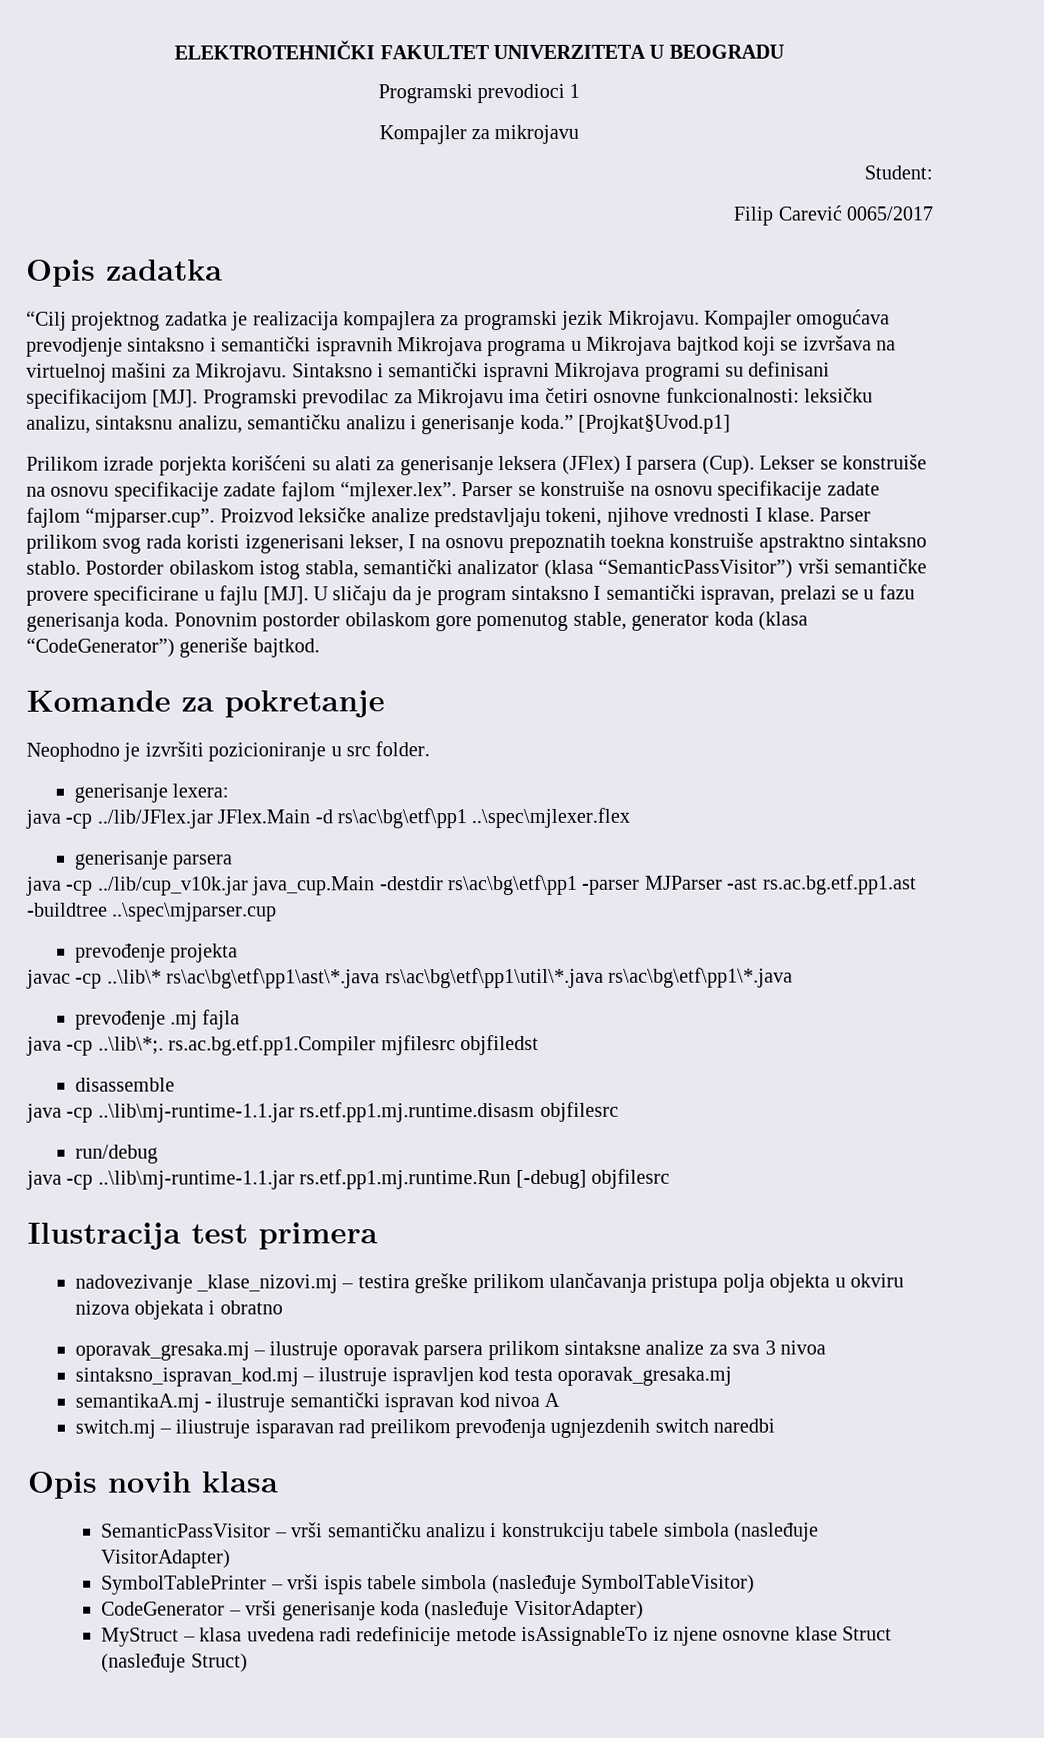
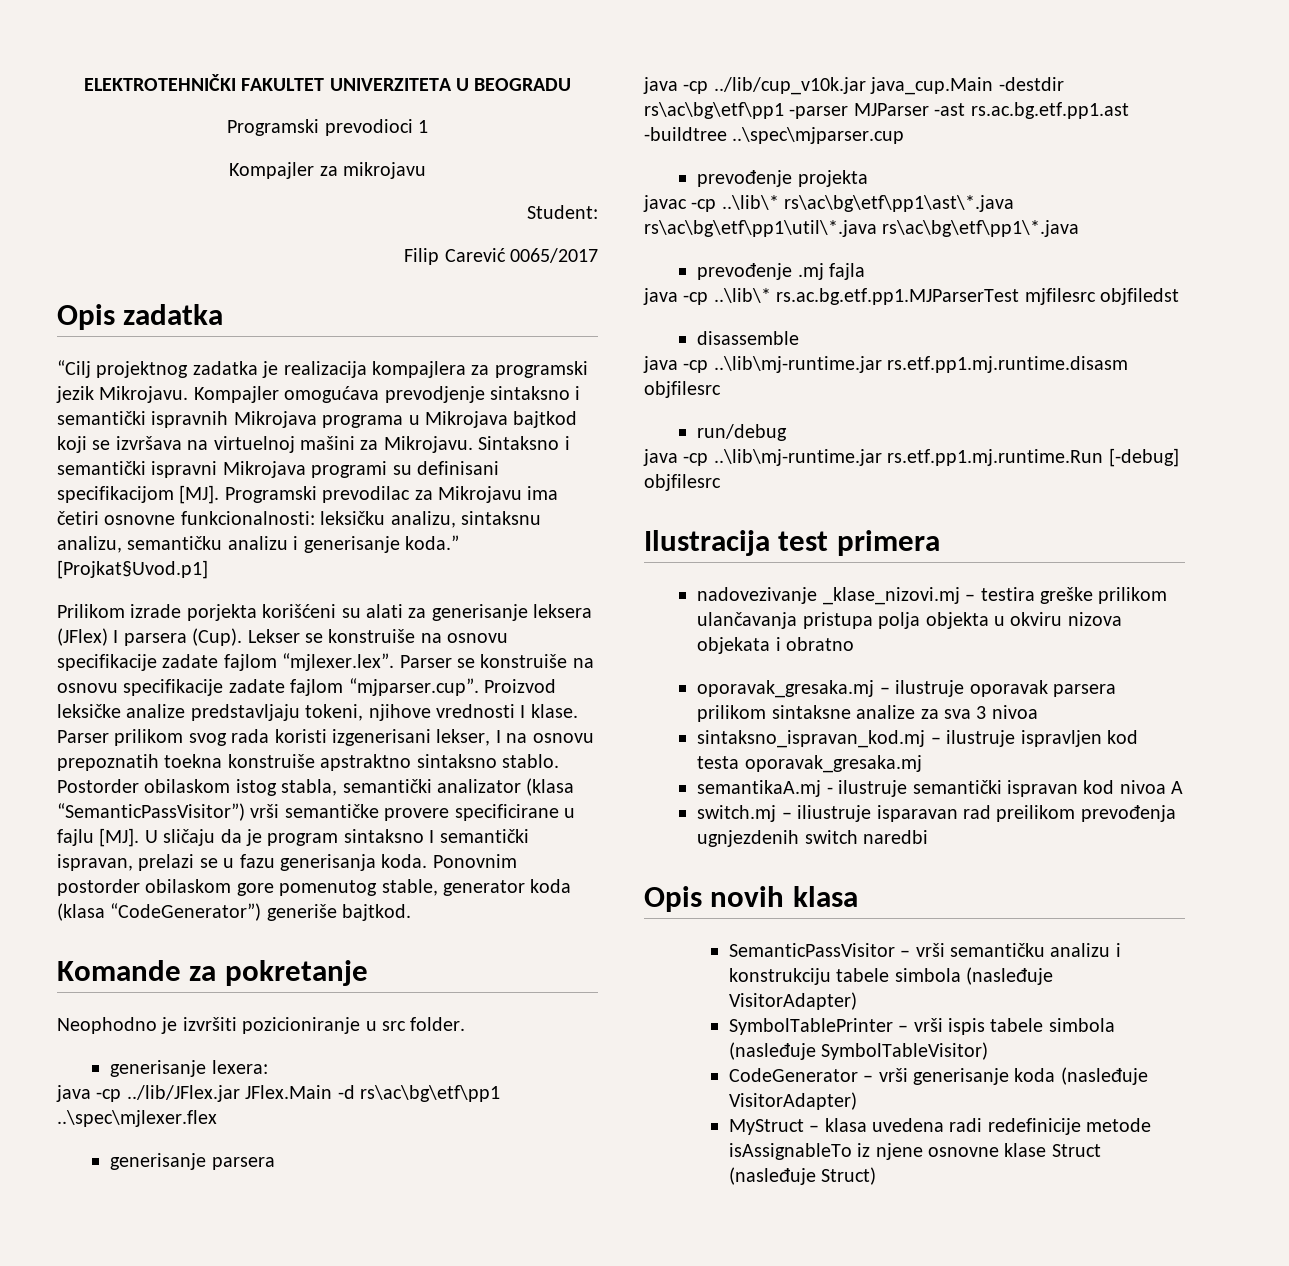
- java -cp ..\lib\*;. rs.ac.bg.etf.pp1.Compiler mjfilesrc objfiledst
+ java -cp ..\lib\* rs.ac.bg.etf.pp1.MJParserTest mjfilesrc objfiledst
- java -cp ..\lib\mj-runtime-1.1.jar rs.etf.pp1.mj.runtime.disasm objfilesrc
+ java -cp ..\lib\mj-runtime.jar rs.etf.pp1.mj.runtime.disasm objfilesrc
- java -cp ..\lib\mj-runtime-1.1.jar rs.etf.pp1.mj.runtime.Run [-debug] objfilesrc
+ java -cp ..\lib\mj-runtime.jar rs.etf.pp1.mj.runtime.Run [-debug] objfilesrc

